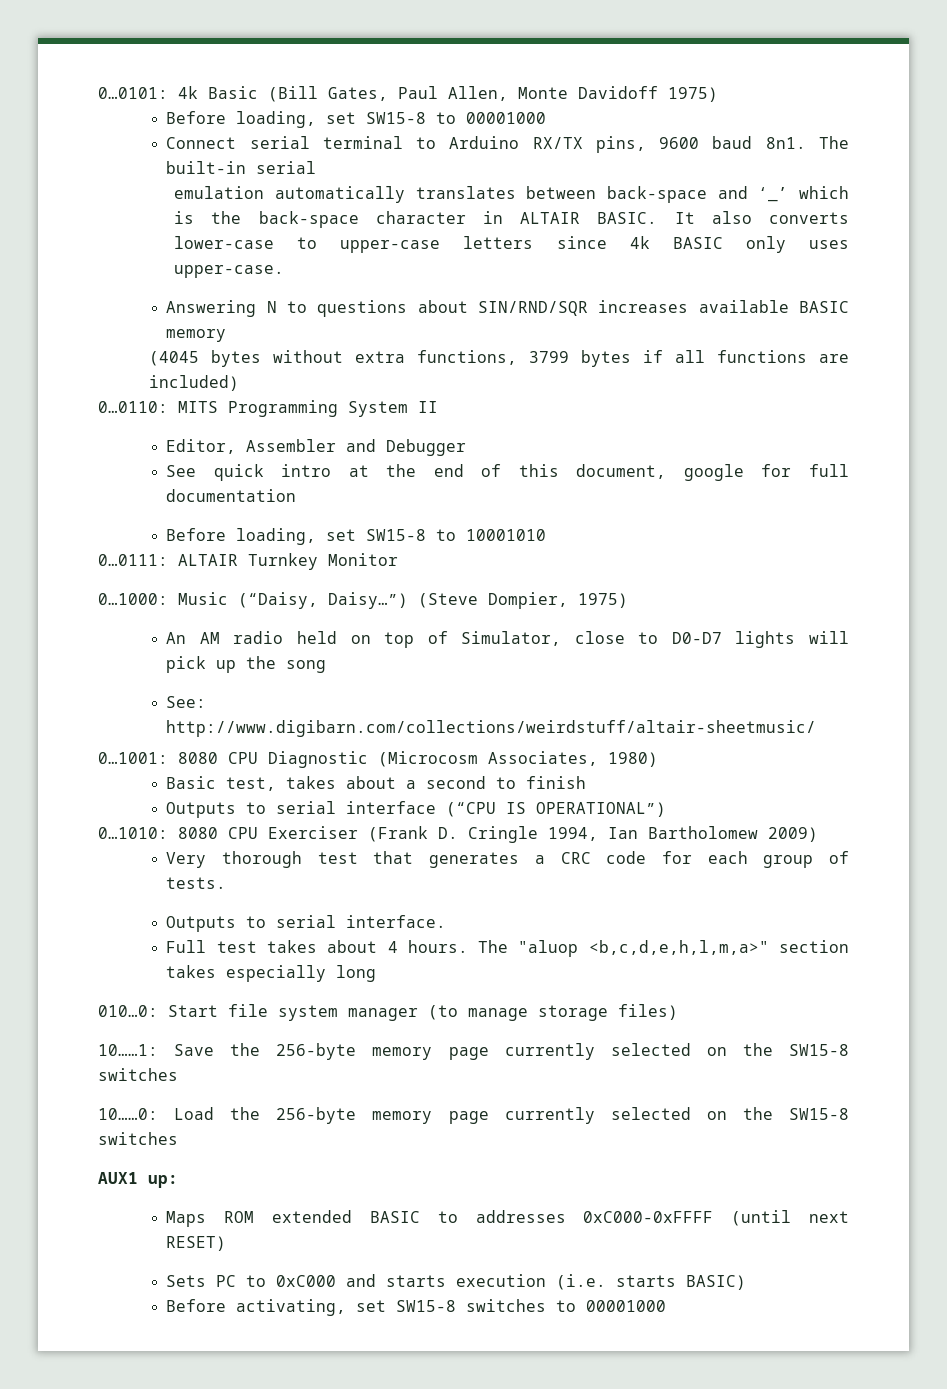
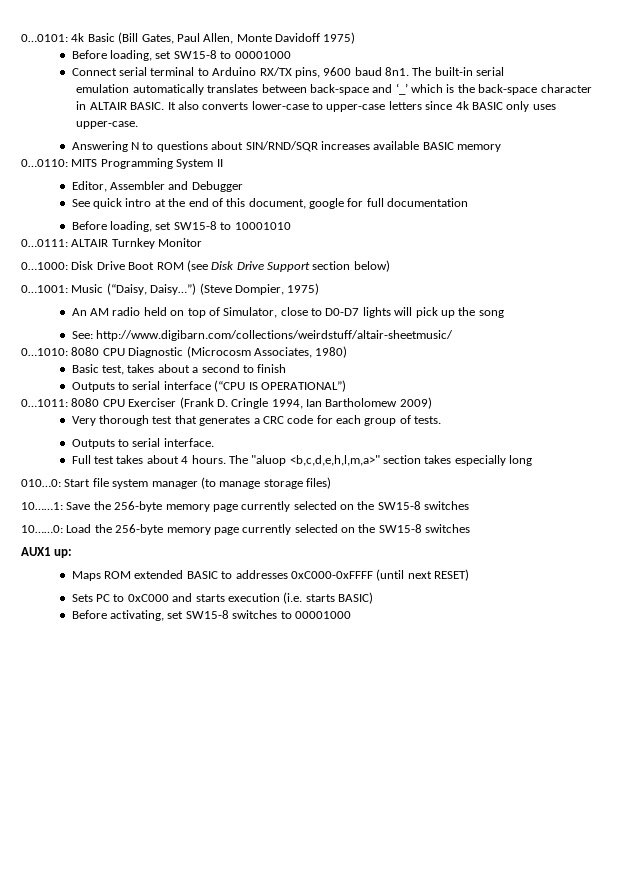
- (4045 bytes without extra functions, 3799 bytes if all functions are included)
- 0…1000: Music (“Daisy, Daisy…”)
+ 0…1000: Disk Drive Boot ROM (see Disk Drive Support section below)
+ 0…1001: Music (“Daisy, Daisy…”)
- 0…1001: 8080 CPU Diagnostic (Microcosm Associates, 1980)
+ 0…1010: 8080 CPU Diagnostic (Microcosm Associates, 1980)
- 0…1010: 8080 CPU Exerciser (Frank D. Cringle 1994, Ian Bartholomew 2009)
+ 0…1011: 8080 CPU Exerciser (Frank D. Cringle 1994, Ian Bartholomew 2009)

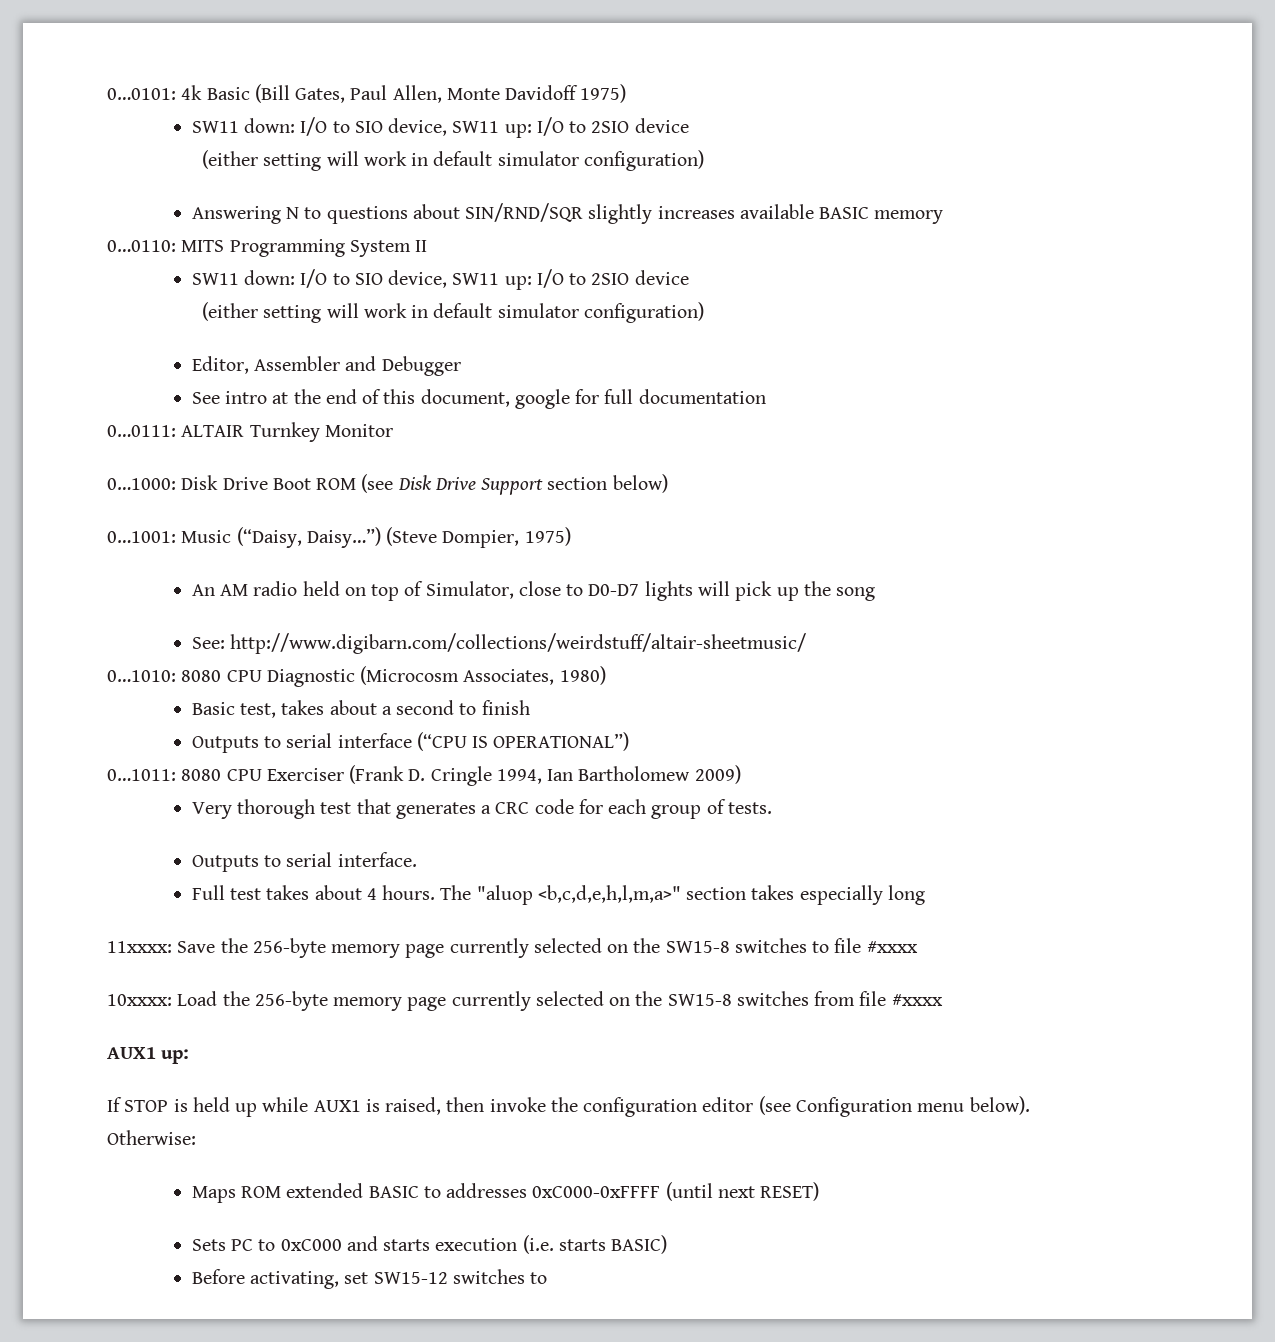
  0…0101: 4k Basic (Bill Gates, Paul Allen, Monte Davidoff 1975)
- Before loading, set SW15-8 to 00001000
- Connect serial terminal to Arduino RX/TX pins, 9600 baud 8n1. The built-in serial
- emulation automatically translates between back-space and ‘_’ which is the back-space character in ALTAIR BASIC. It also converts lower-case to upper-case letters since 4k BASIC only uses upper-case.
+ SW11 down: I/O to SIO device, SW11 up: I/O to 2SIO device
+ (either setting will work in default simulator configuration)
- Answering N to questions about SIN/RND/SQR increases available BASIC memory
+ Answering N to questions about SIN/RND/SQR slightly increases available BASIC memory
  0…0110: MITS Programming System II
+ SW11 down: I/O to SIO device, SW11 up: I/O to 2SIO device
+ (either setting will work in default simulator configuration)
- See quick intro at the end of this document, google for full documentation
+ See intro at the end of this document, google for full documentation
- Before loading, set SW15-8 to 10001010
- 010…0: Start file system manager (to manage storage files)
- 10……1: Save the 256-byte memory page currently selected on the SW15-8 switches
- 10……0: Load the 256-byte memory page currently selected on the SW15-8 switches
+ 11xxxx: Save the 256-byte memory page currently selected on the SW15-8 switches to file #xxxx
+ 10xxxx: Load the 256-byte memory page currently selected on the SW15-8 switches from file #xxxx
+ If STOP is held up while AUX1 is raised, then invoke the configuration editor (see Configuration menu below).
+ Otherwise:
- Before activating, set SW15-8 switches to 00001000
+ Before activating, set SW15-12 switches to

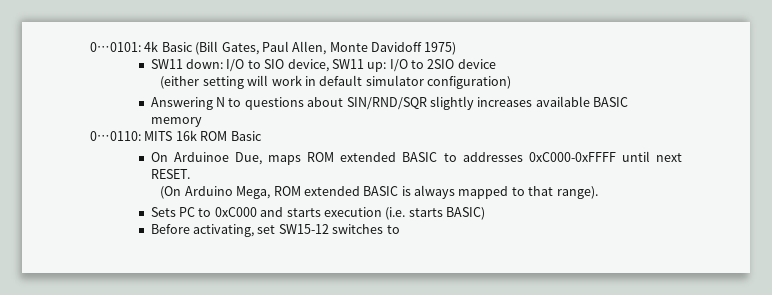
- 0…0110: MITS Programming System II
- SW11 down: I/O to SIO device, SW11 up: I/O to 2SIO device
- (either setting will work in default simulator configuration)
- Editor, Assembler and Debugger
- See intro at the end of this document, google for full documentation
- 0…0111: ALTAIR Turnkey Monitor
- 0…1000: Disk Drive Boot ROM (see Disk Drive Support section below)
- 0…1001: Music (“Daisy, Daisy…”) (Steve Dompier, 1975)
- An AM radio held on top of Simulator, close to D0-D7 lights will pick up the song
- See: http://www.digibarn.com/collections/weirdstuff/altair-sheetmusic/
- 0…1010: 8080 CPU Diagnostic (Microcosm Associates, 1980)
- Basic test, takes about a second to finish
- Outputs to serial interface (“CPU IS OPERATIONAL”)
- 0…1011: 8080 CPU Exerciser (Frank D. Cringle 1994, Ian Bartholomew 2009)
- Very thorough test that generates a CRC code for each group of tests.
- Outputs to serial interface.
- Full test takes about 4 hours. The "aluop <b,c,d,e,h,l,m,a>" section takes especially long
- 11xxxx: Save the 256-byte memory page currently selected on the SW15-8 switches to file #xxxx
- 10xxxx: Load the 256-byte memory page currently selected on the SW15-8 switches from file #xxxx
- AUX1 up:
- If STOP is held up while AUX1 is raised, then invoke the configuration editor (see Configuration menu below).
- Otherwise:
- Maps ROM extended BASIC to addresses 0xC000-0xFFFF (until next RESET)
+ 0…0110: MITS 16k ROM Basic
+ On Arduinoe Due, maps ROM extended BASIC to addresses 0xC000-0xFFFF until next RESET.
+ (On Arduino Mega, ROM extended BASIC is always mapped to that range).

